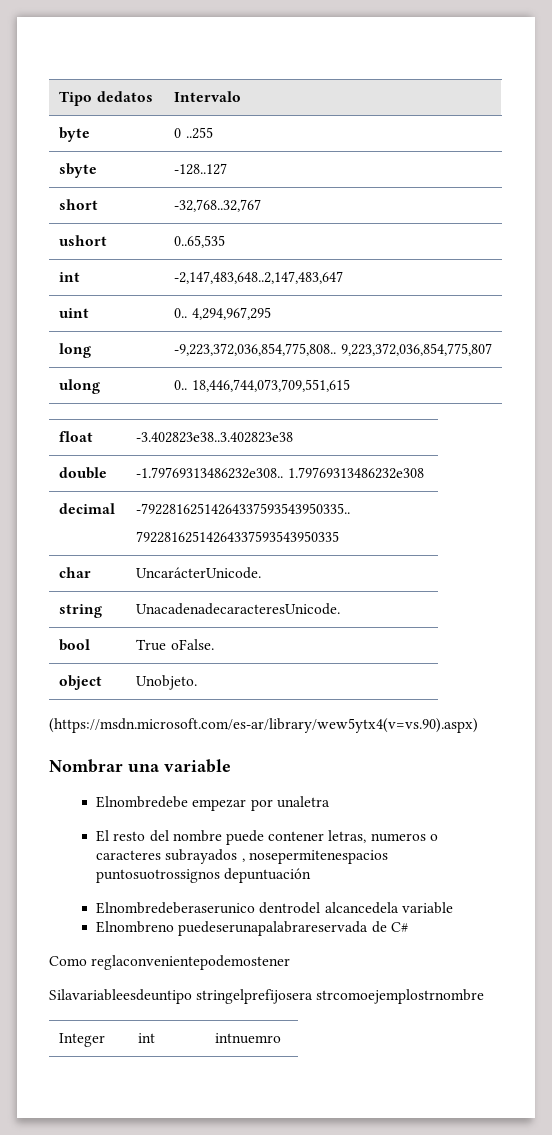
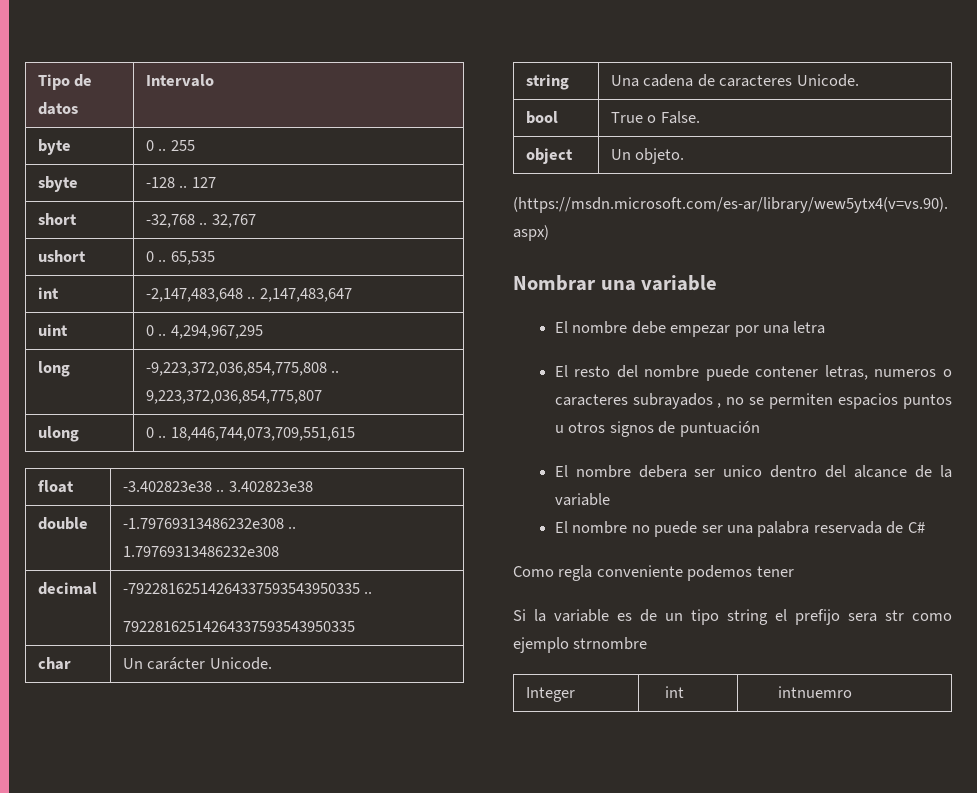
- Tipo dedatos | Intervalo
+ Tipo de datos | Intervalo
- byte | 0 ..255
+ byte | 0 .. 255
- sbyte | -128..127
- short | -32,768..32,767
- ushort | 0..65,535
- int | -2,147,483,648..2,147,483,647
+ sbyte | -128 .. 127
+ short | -32,768 .. 32,767
+ ushort | 0 .. 65,535
+ int | -2,147,483,648 .. 2,147,483,647
- uint | 0.. 4,294,967,295
+ uint | 0 .. 4,294,967,295
- long | -9,223,372,036,854,775,808.. 9,223,372,036,854,775,807
+ long | -9,223,372,036,854,775,808 .. 9,223,372,036,854,775,807
- ulong | 0.. 18,446,744,073,709,551,615
+ ulong | 0 .. 18,446,744,073,709,551,615
- float | -3.402823e38..3.402823e38
+ float | -3.402823e38 .. 3.402823e38
- double | -1.79769313486232e308.. 1.79769313486232e308
+ double | -1.79769313486232e308 .. 1.79769313486232e308
- decimal | -79228162514264337593543950335..
+ decimal | -79228162514264337593543950335 ..
- char | UncarácterUnicode.
- string | UnacadenadecaracteresUnicode.
+ char | Un carácter Unicode.
+ string | Una cadena de caracteres Unicode.
- bool | True oFalse.
+ bool | True o False.
- object | Unobjeto.
+ object | Un objeto.
- Elnombredebe empezar por unaletra
+ El nombre debe empezar por una letra
- El resto del nombre puede contener letras, numeros o caracteres subrayados , nosepermitenespacios puntosuotrossignos depuntuación
- Elnombredeberaserunico dentrodel alcancedela variable
- Elnombreno puedeserunapalabrareservada de C#
- Como reglaconvenientepodemostener
- Silavariableesdeuntipo stringelprefijosera strcomoejemplostrnombre
+ El resto del nombre puede contener letras, numeros o caracteres subrayados , no se permiten espacios puntos u otros signos de puntuación
+ El nombre debera ser unico dentro del alcance de la variable
+ El nombre no puede ser una palabra reservada de C#
+ Como regla conveniente podemos tener
+ Si la variable es de un tipo string el prefijo sera str como ejemplo strnombre

